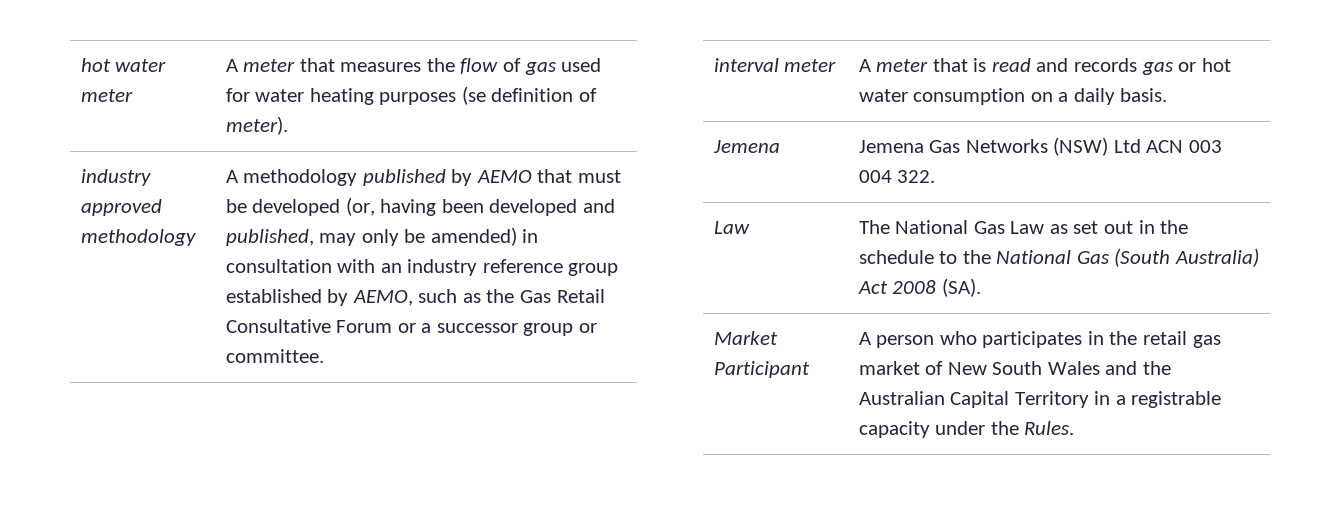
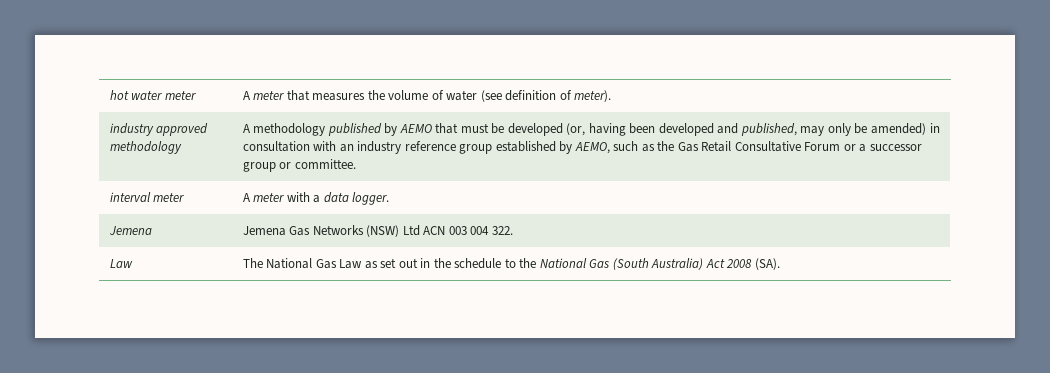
- hot water meter | A meter that measures the flow of gas used for water heating purposes (se definition of meter).
+ hot water meter | A meter that measures the volume of water (see definition of meter).
- interval meter | A meter that is read and records gas or hot water consumption on a daily basis.
+ interval meter | A meter with a data logger.
- Market Participant | A person who participates in the retail gas market of New South Wales and the Australian Capital Territory in a registrable capacity under the Rules.

